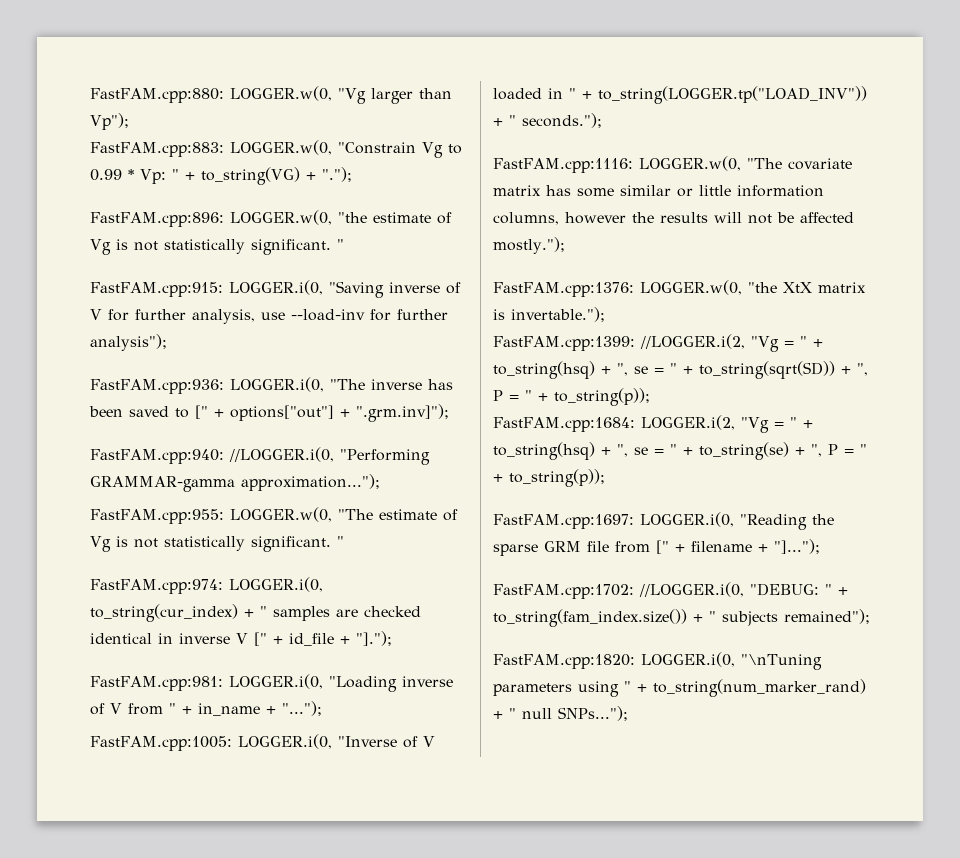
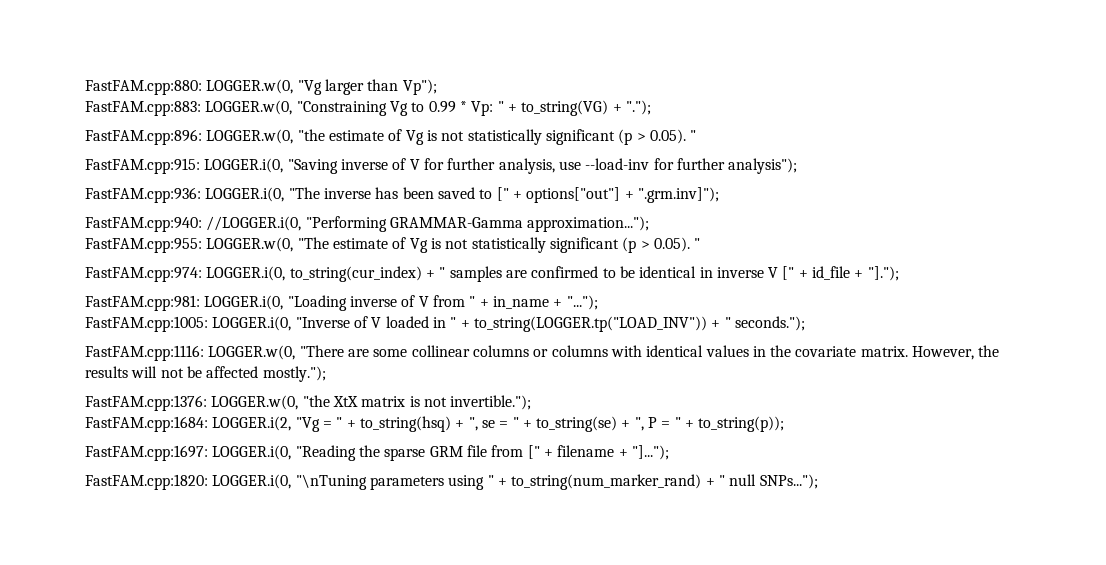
- FastFAM.cpp:883: LOGGER.w(0, "Constrain Vg to 0.99 * Vp: " + to_string(VG) + ".");
+ FastFAM.cpp:883: LOGGER.w(0, "Constraining Vg to 0.99 * Vp: " + to_string(VG) + ".");
- FastFAM.cpp:896: LOGGER.w(0, "the estimate of Vg is not statistically significant. "
+ FastFAM.cpp:896: LOGGER.w(0, "the estimate of Vg is not statistically significant (p > 0.05). "
- FastFAM.cpp:940: //LOGGER.i(0, "Performing GRAMMAR-gamma approximation...");
+ FastFAM.cpp:940: //LOGGER.i(0, "Performing GRAMMAR-Gamma approximation...");
- FastFAM.cpp:955: LOGGER.w(0, "The estimate of Vg is not statistically significant. "
+ FastFAM.cpp:955: LOGGER.w(0, "The estimate of Vg is not statistically significant (p > 0.05). "
- FastFAM.cpp:974: LOGGER.i(0, to_string(cur_index) + " samples are checked identical in inverse V [" + id_file + "].");
+ FastFAM.cpp:974: LOGGER.i(0, to_string(cur_index) + " samples are confirmed to be identical in inverse V [" + id_file + "].");
- FastFAM.cpp:1116: LOGGER.w(0, "The covariate matrix has some similar or little information columns, however the results will not be affected mostly.");
+ FastFAM.cpp:1116: LOGGER.w(0, "There are some collinear columns or columns with identical values in the covariate matrix. However, the results will not be affected mostly.");
- FastFAM.cpp:1376: LOGGER.w(0, "the XtX matrix is invertable.");
- FastFAM.cpp:1399: //LOGGER.i(2, "Vg = " + to_string(hsq) + ", se = " + to_string(sqrt(SD)) + ", P = " + to_string(p));
+ FastFAM.cpp:1376: LOGGER.w(0, "the XtX matrix is not invertible.");
- FastFAM.cpp:1702: //LOGGER.i(0, "DEBUG: " + to_string(fam_index.size()) + " subjects remained");

